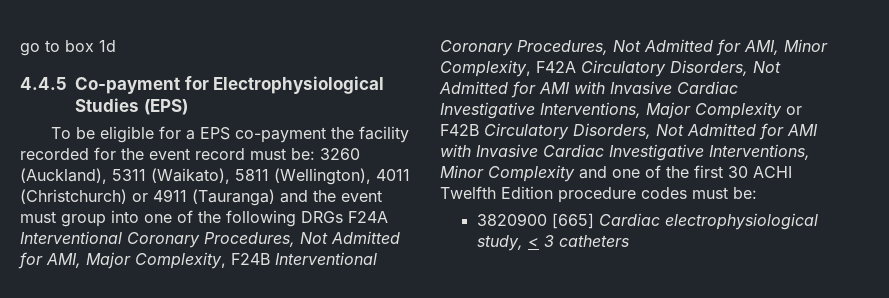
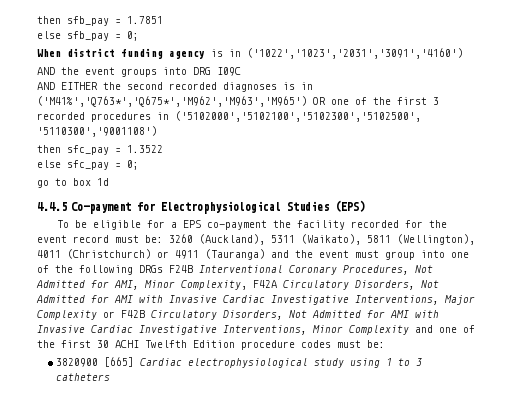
+ then sfb_pay = 1.7851
+ else sfb_pay = 0;
+ When district funding agency is in ('1022','1023','2031','3091','4160')
+ AND the event groups into DRG I09C
+ AND EITHER the second recorded diagnoses is in ('M41%','Q763*','Q675*','M962','M963','M965') OR one of the first 3 recorded procedures in ('5102000','5102100','5102300','5102500', '5110300','9001108')
+ then sfc_pay = 1.3522
+ else sfc_pay = 0;
- 3260 (Auckland), 5311 (Waikato), 5811 (Wellington), 4011 (Christchurch) or 4911 (Tauranga) and the event must group into one of the following DRGs F24A Interventional Coronary Procedures, Not Admitted for AMI, Major Complexity, F24B Interventional Coronary Procedures, Not Admitted for AMI, Minor Complexity, F42A Circulatory Disorders, Not Admitted for AMI with Invasive Cardiac Investigative Interventions, Major Complexity or F42B Circulatory Disorders, Not Admitted for AMI with Invasive Cardiac Investigative Interventions, Minor Complexity and one of the first 30 ACHI Twelfth Edition procedure codes must be:
+ 3260 (Auckland), 5311 (Waikato), 5811 (Wellington), 4011 (Christchurch) or 4911 (Tauranga) and the event must group into one of the following DRGs F24B Interventional Coronary Procedures, Not Admitted for AMI, Minor Complexity, F42A Circulatory Disorders, Not Admitted for AMI with Invasive Cardiac Investigative Interventions, Major Complexity or F42B Circulatory Disorders, Not Admitted for AMI with Invasive Cardiac Investigative Interventions, Minor Complexity and one of the first 30 ACHI Twelfth Edition procedure codes must be:
- 3820900 [665] Cardiac electrophysiological study, < 3 catheters
+ 3820900 [665] Cardiac electrophysiological study using 1 to 3 catheters

